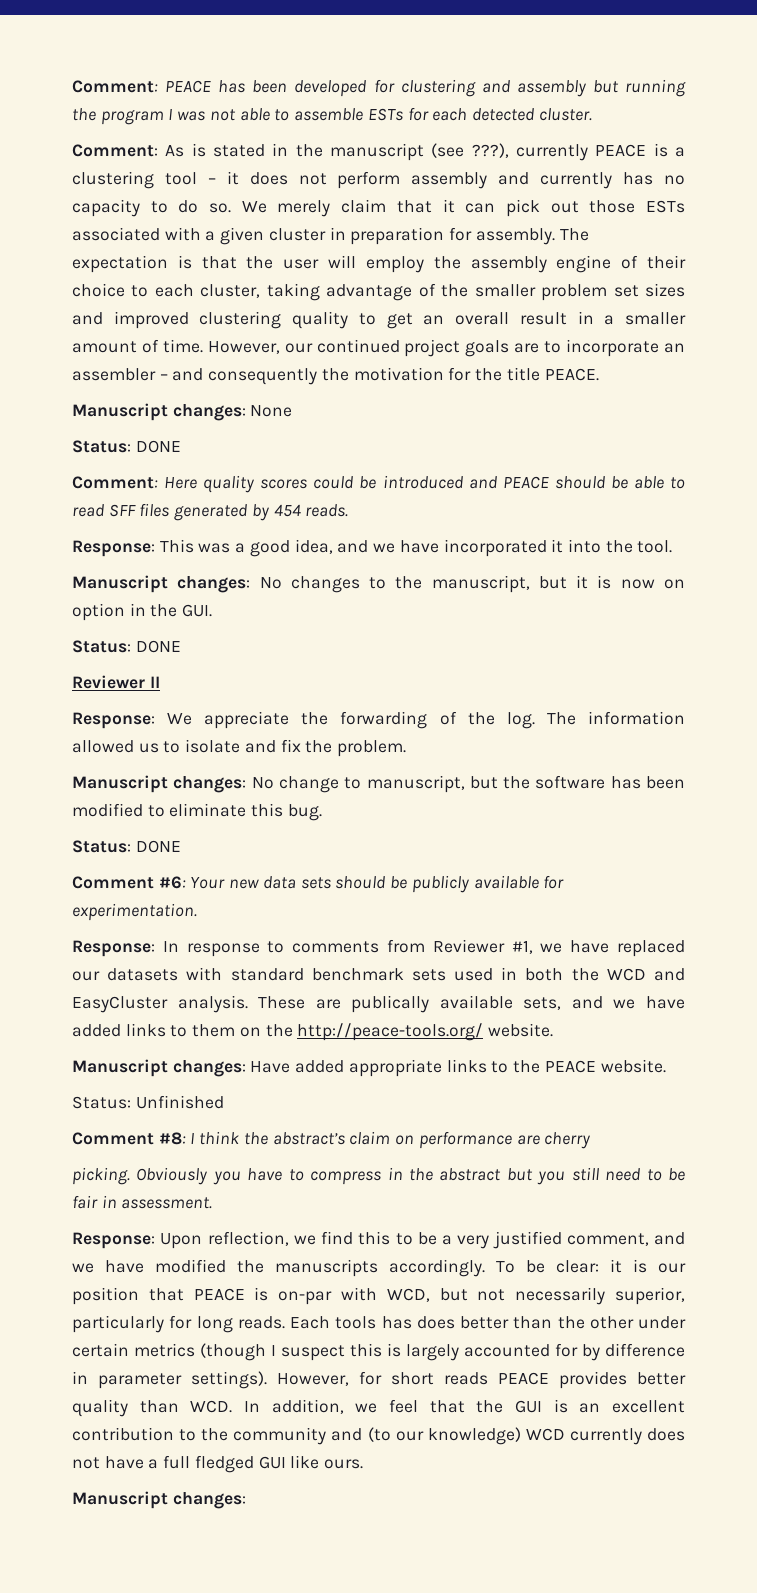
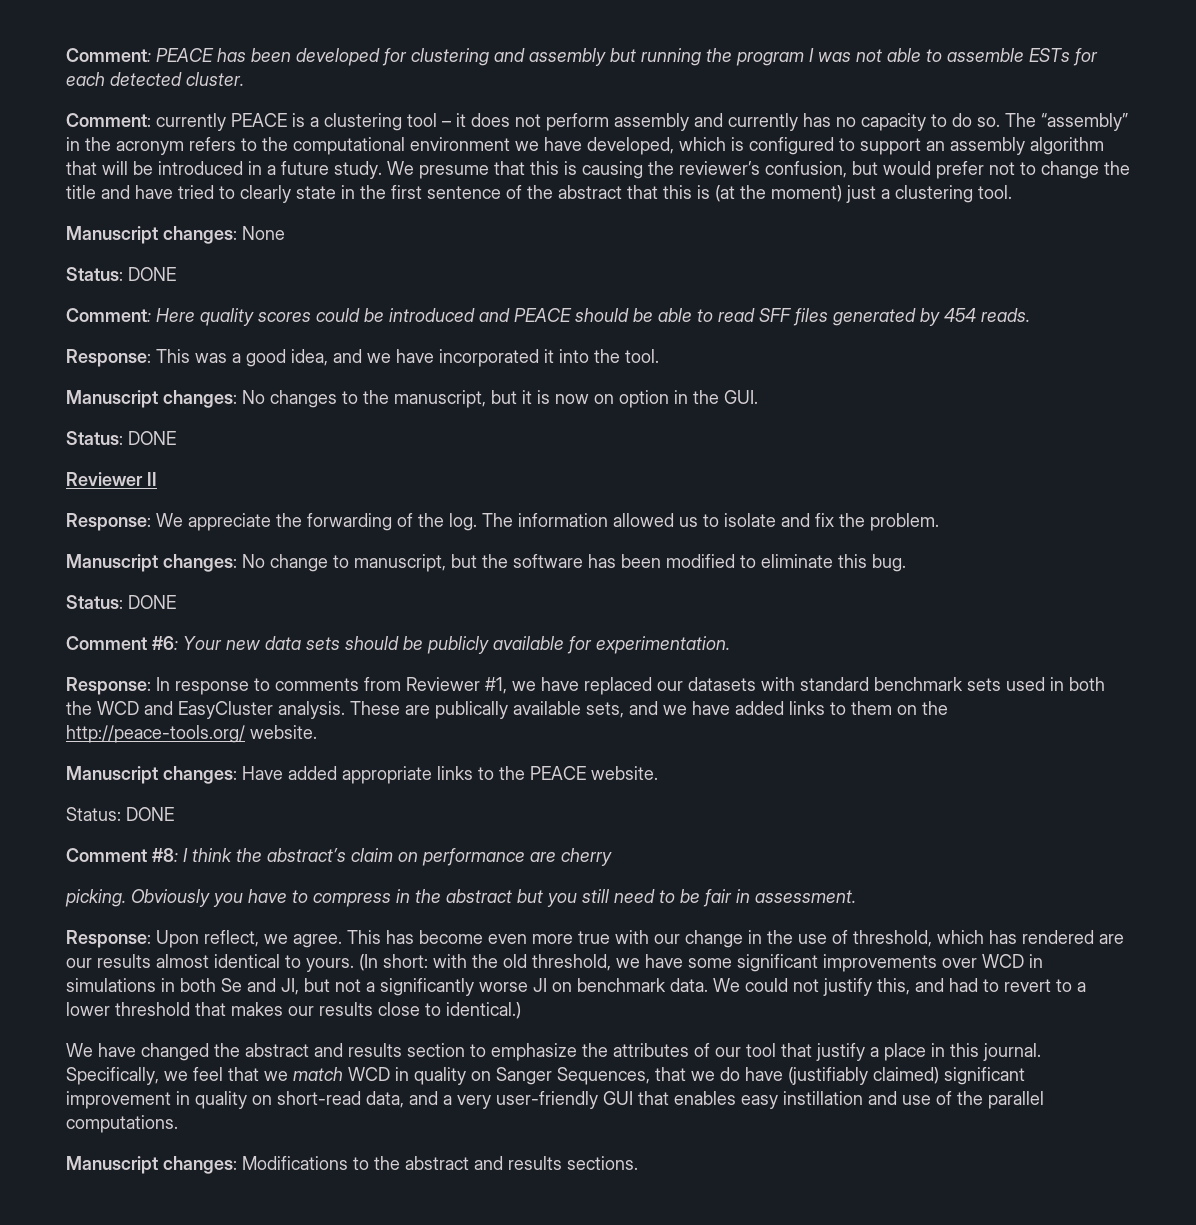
- Comment: As is stated in the manuscript (see ???), currently PEACE is a clustering tool – it does not perform assembly and currently has no capacity to do so.
+ Comment: currently PEACE is a clustering tool – it does not perform assembly and currently has no capacity to do so.
- We merely claim that it can pick out those ESTs associated with a given cluster in preparation for assembly. The expectation is that the user will employ the assembly engine of their choice to each cluster, taking advantage of the smaller problem set sizes and improved clustering quality to get an overall result in a smaller amount of time. However, our continued project goals are to incorporate an assembler – and consequently the motivation for the title PEACE.
+ The “assembly” in the acronym refers to the computational environment we have developed, which is configured to support an assembly algorithm that will be introduced in a future study. We presume that this is causing the reviewer’s confusion, but would prefer not to change the title and have tried to clearly state in the first sentence of the abstract that this is (at the moment) just a clustering tool.
  Manuscript changes: Have added appropriate links to the PEACE website.
- Status: Unfinished
+ Status: DONE
- Response: Upon reflection, we find this to be a very justified comment, and we have modified the manuscripts accordingly. To be clear: it is our position that PEACE is on-par with WCD, but not necessarily superior, particularly for long reads. Each tools has does better than the other under certain metrics (though I suspect this is largely accounted for by difference in parameter settings). However, for short reads PEACE provides better quality than WCD. In addition, we feel that the GUI is an excellent contribution to the community and (to our knowledge) WCD currently does not have a full fledged GUI like ours.
- Manuscript changes:
+ Response: Upon reflect, we agree. This has become even more true with our change in the use of threshold, which has rendered are our results almost identical to yours. (In short: with the old threshold, we have some significant improvements over WCD in simulations in both Se and JI, but not a significantly worse JI on benchmark data. We could not justify this, and had to revert to a lower threshold that makes our results close to identical.)
+ We have changed the abstract and results section to emphasize the attributes of our tool that justify a place in this journal. Specifically, we feel that we match WCD in quality on Sanger Sequences, that we do have (justifiably claimed) significant improvement in quality on short-read data, and a very user-friendly GUI that enables easy instillation and use of the parallel computations.
+ Manuscript changes: Modifications to the abstract and results sections.

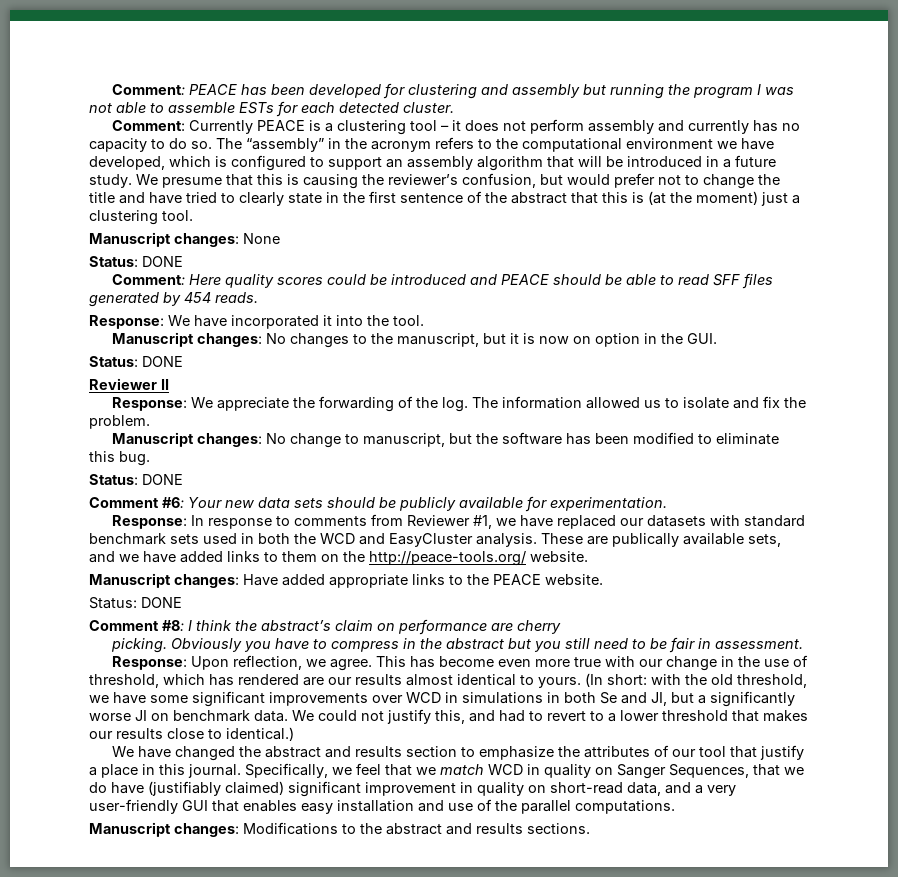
- Comment: currently PEACE is a clustering tool – it does not perform assembly and currently has no capacity to do so.
+ Comment: Currently PEACE is a clustering tool – it does not perform assembly and currently has no capacity to do so.
- Response: This was a good idea, and we have incorporated it into the tool.
+ Response: We have incorporated it into the tool.
- Response: Upon reflect, we agree.
+ Response: Upon reflection, we agree.
- (In short: with the old threshold, we have some significant improvements over WCD in simulations in both Se and JI, but not a significantly worse JI on benchmark data.
+ (In short: with the old threshold, we have some significant improvements over WCD in simulations in both Se and JI, but a significantly worse JI on benchmark data.
- Specifically, we feel that we match WCD in quality on Sanger Sequences, that we do have (justifiably claimed) significant improvement in quality on short-read data, and a very user-friendly GUI that enables easy instillation and use of the parallel computations.
+ Specifically, we feel that we match WCD in quality on Sanger Sequences, that we do have (justifiably claimed) significant improvement in quality on short-read data, and a very user-friendly GUI that enables easy installation and use of the parallel computations.

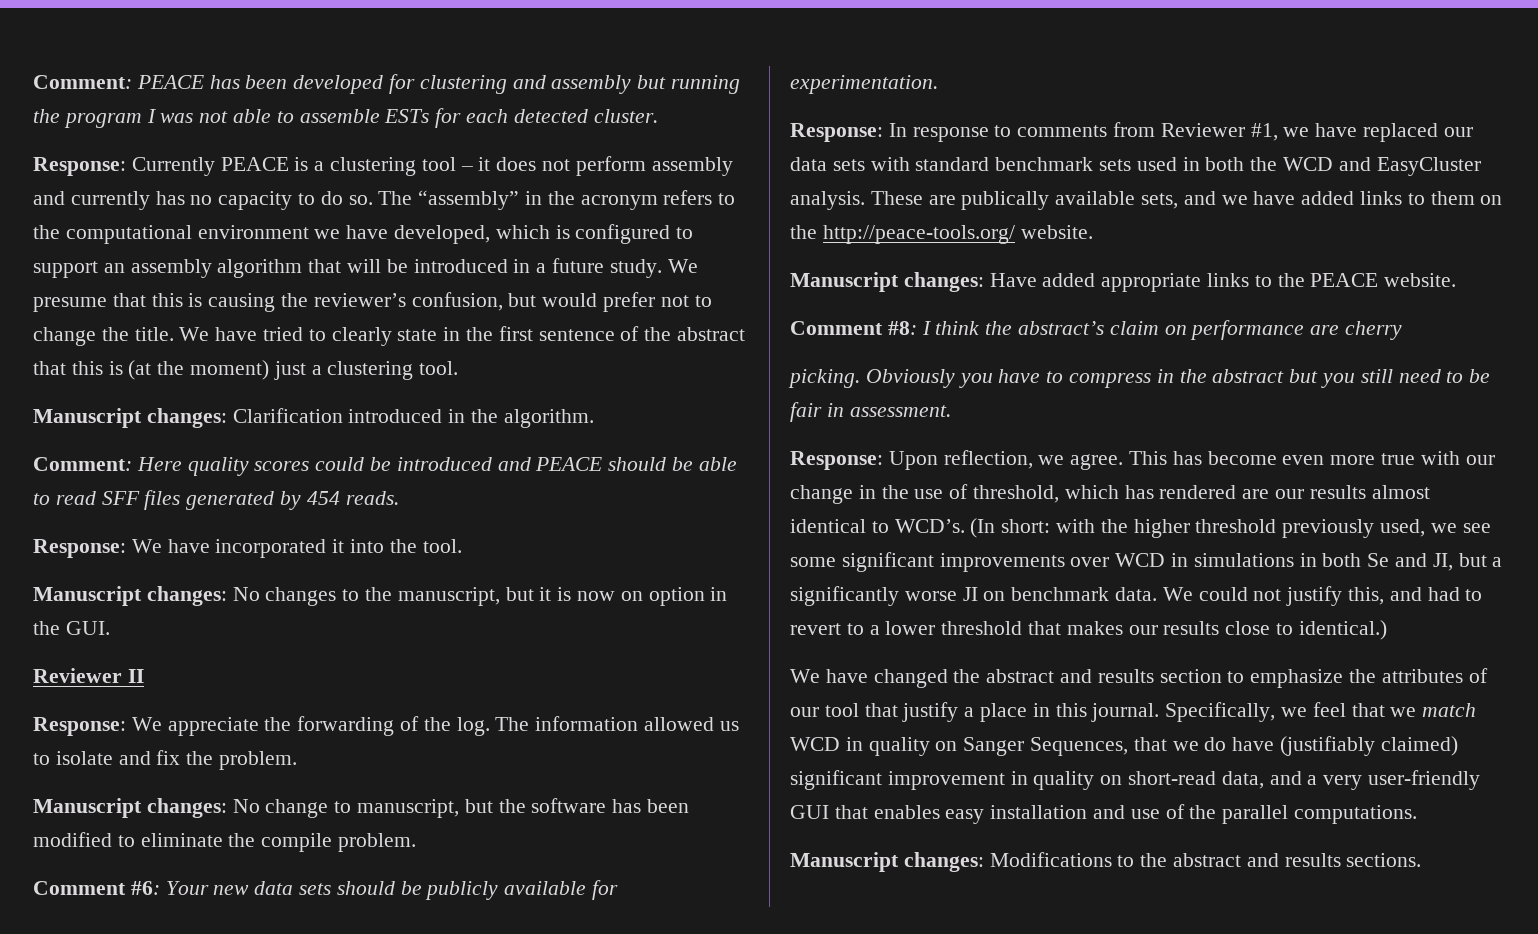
- Comment: Currently PEACE is a clustering tool – it does not perform assembly and currently has no capacity to do so.
+ Response: Currently PEACE is a clustering tool – it does not perform assembly and currently has no capacity to do so.
- We presume that this is causing the reviewer’s confusion, but would prefer not to change the title and have tried to clearly state in the first sentence of the abstract that this is (at the moment) just a clustering tool.
+ We presume that this is causing the reviewer’s confusion, but would prefer not to change the title. We have tried to clearly state in the first sentence of the abstract that this is (at the moment) just a clustering tool.
- Manuscript changes: None
- Status: DONE
+ Manuscript changes: Clarification introduced in the algorithm.
  Manuscript changes: No changes to the manuscript, but it is now on option in the GUI.
- Status: DONE
- Manuscript changes: No change to manuscript, but the software has been modified to eliminate this bug.
- Status: DONE
+ Manuscript changes: No change to manuscript, but the software has been modified to eliminate the compile problem.
- Response: In response to comments from Reviewer #1, we have replaced our datasets with standard benchmark sets used in both the WCD and EasyCluster analysis.
+ Response: In response to comments from Reviewer #1, we have replaced our data sets with standard benchmark sets used in both the WCD and EasyCluster analysis.
  Manuscript changes: Have added appropriate links to the PEACE website.
- Status: DONE
- This has become even more true with our change in the use of threshold, which has rendered are our results almost identical to yours.
+ This has become even more true with our change in the use of threshold, which has rendered are our results almost identical to WCD’s.
- (In short: with the old threshold, we have some significant improvements over WCD in simulations in both Se and JI, but a significantly worse JI on benchmark data.
+ (In short: with the higher threshold previously used, we see some significant improvements over WCD in simulations in both Se and JI, but a significantly worse JI on benchmark data.

